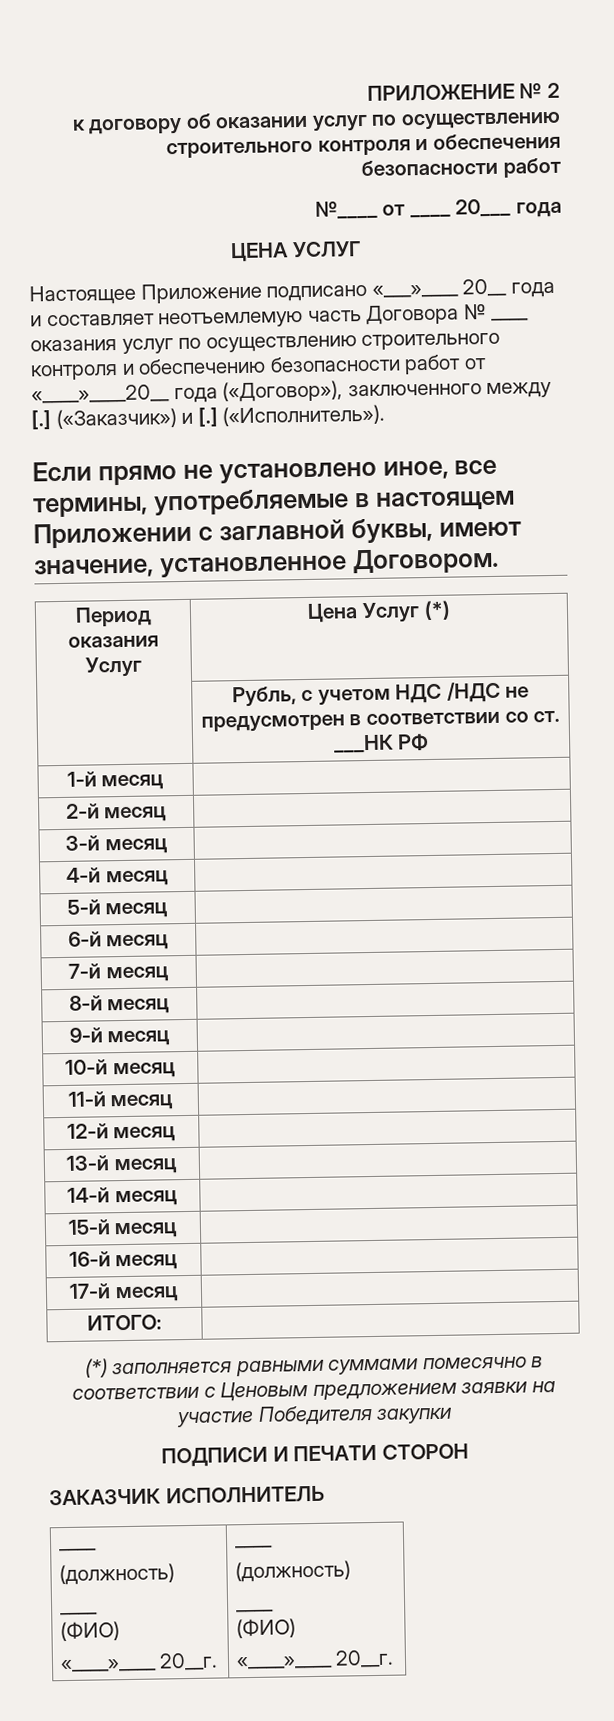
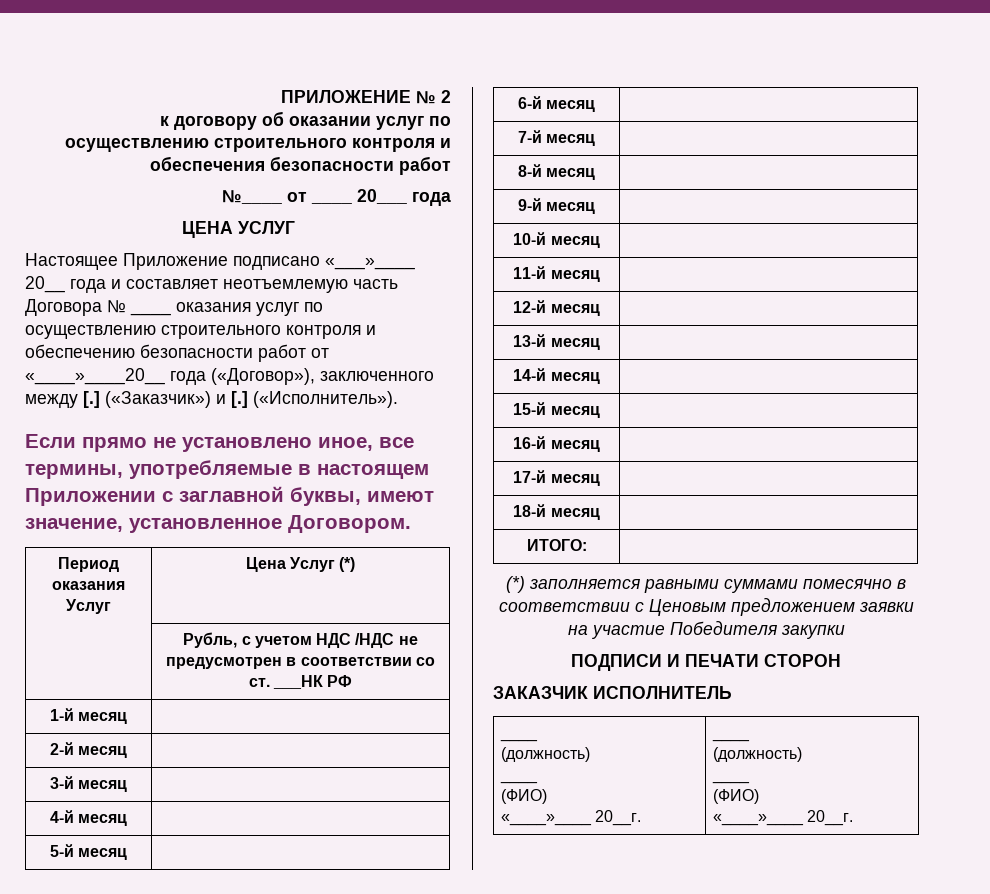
+ 18-й месяц |

